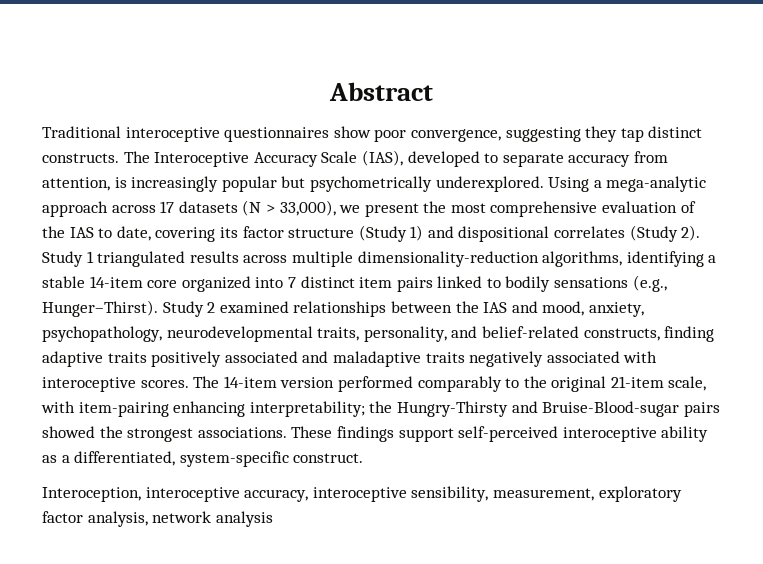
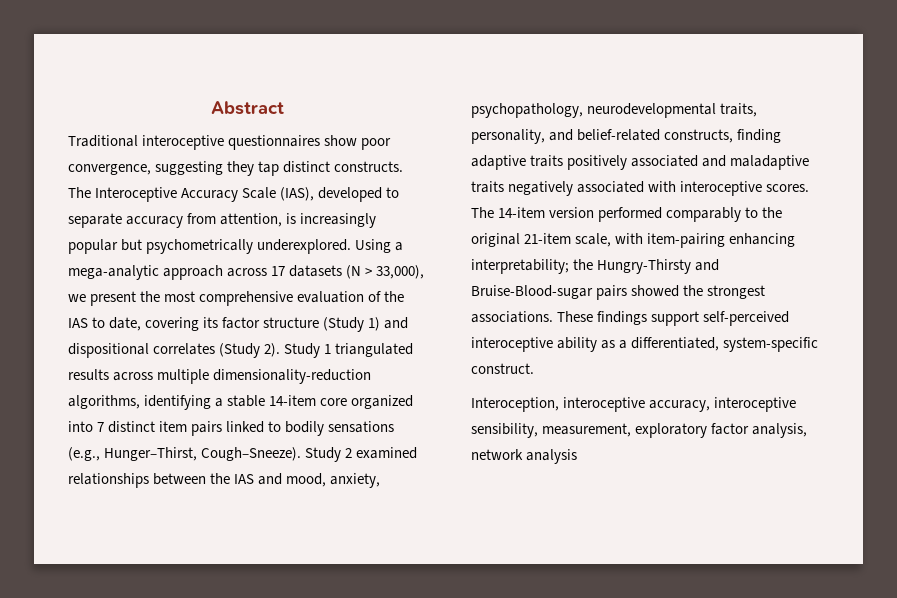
- Study 1 triangulated results across multiple dimensionality-reduction algorithms, identifying a stable 14-item core organized into 7 distinct item pairs linked to bodily sensations (e.g., Hunger–Thirst).
+ Study 1 triangulated results across multiple dimensionality-reduction algorithms, identifying a stable 14-item core organized into 7 distinct item pairs linked to bodily sensations (e.g., Hunger–Thirst, Cough–Sneeze).

